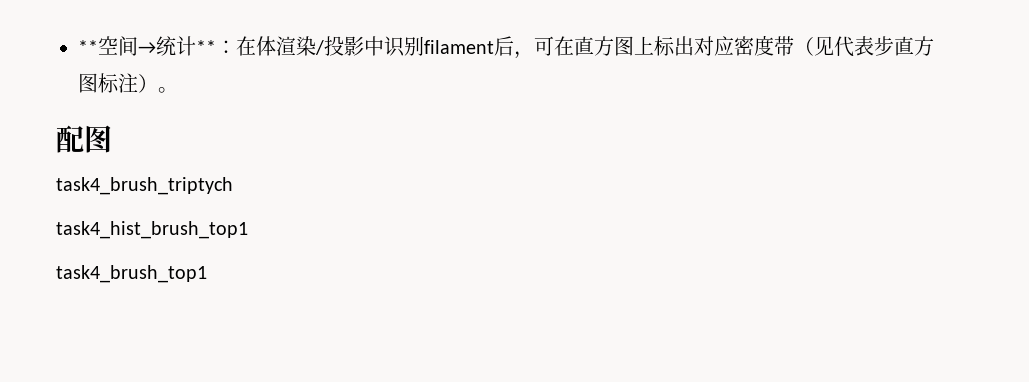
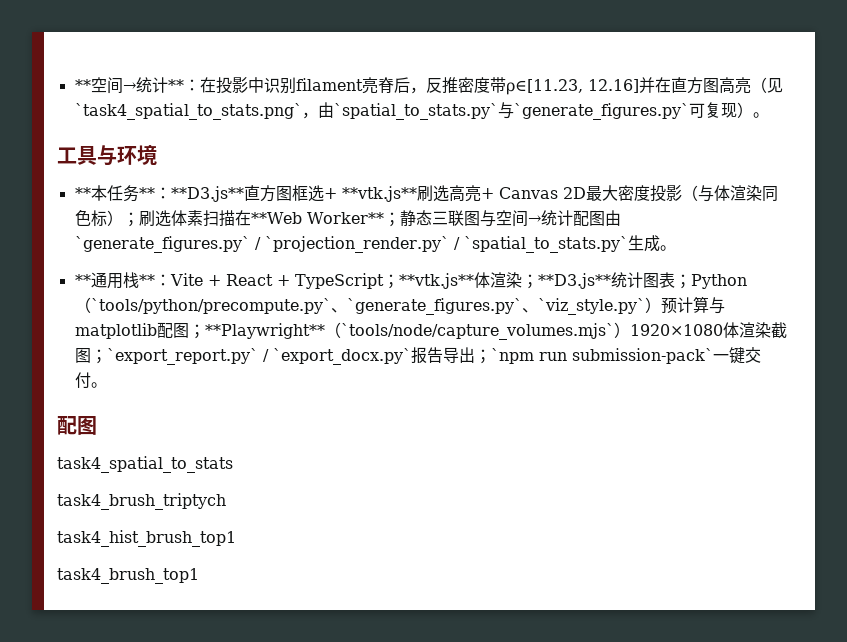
- **空间→统计**：在体渲染/投影中识别filament后，可在直方图上标出对应密度带（见代表步直方图标注）。
+ **空间→统计**：在投影中识别filament亮脊后，反推密度带ρ∈[11.23, 12.16]并在直方图高亮（见`task4_spatial_to_stats.png`，由`spatial_to_stats.py`与`generate_figures.py`可复现）。
+ 工具与环境
+ **本任务**：**D3.js**直方图框选+ **vtk.js**刷选高亮+ Canvas 2D最大密度投影（与体渲染同色标）；刷选体素扫描在**Web Worker**；静态三联图与空间→统计配图由`generate_figures.py` / `projection_render.py` / `spatial_to_stats.py`生成。
+ **通用栈**：Vite + React + TypeScript；**vtk.js**体渲染；**D3.js**统计图表；Python（`tools/python/precompute.py`、`generate_figures.py`、`viz_style.py`）预计算与matplotlib配图；**Playwright**（`tools/node/capture_volumes.mjs`）1920×1080体渲染截图；`export_report.py` / `export_docx.py`报告导出；`npm run submission-pack`一键交付。
+ task4_spatial_to_stats

